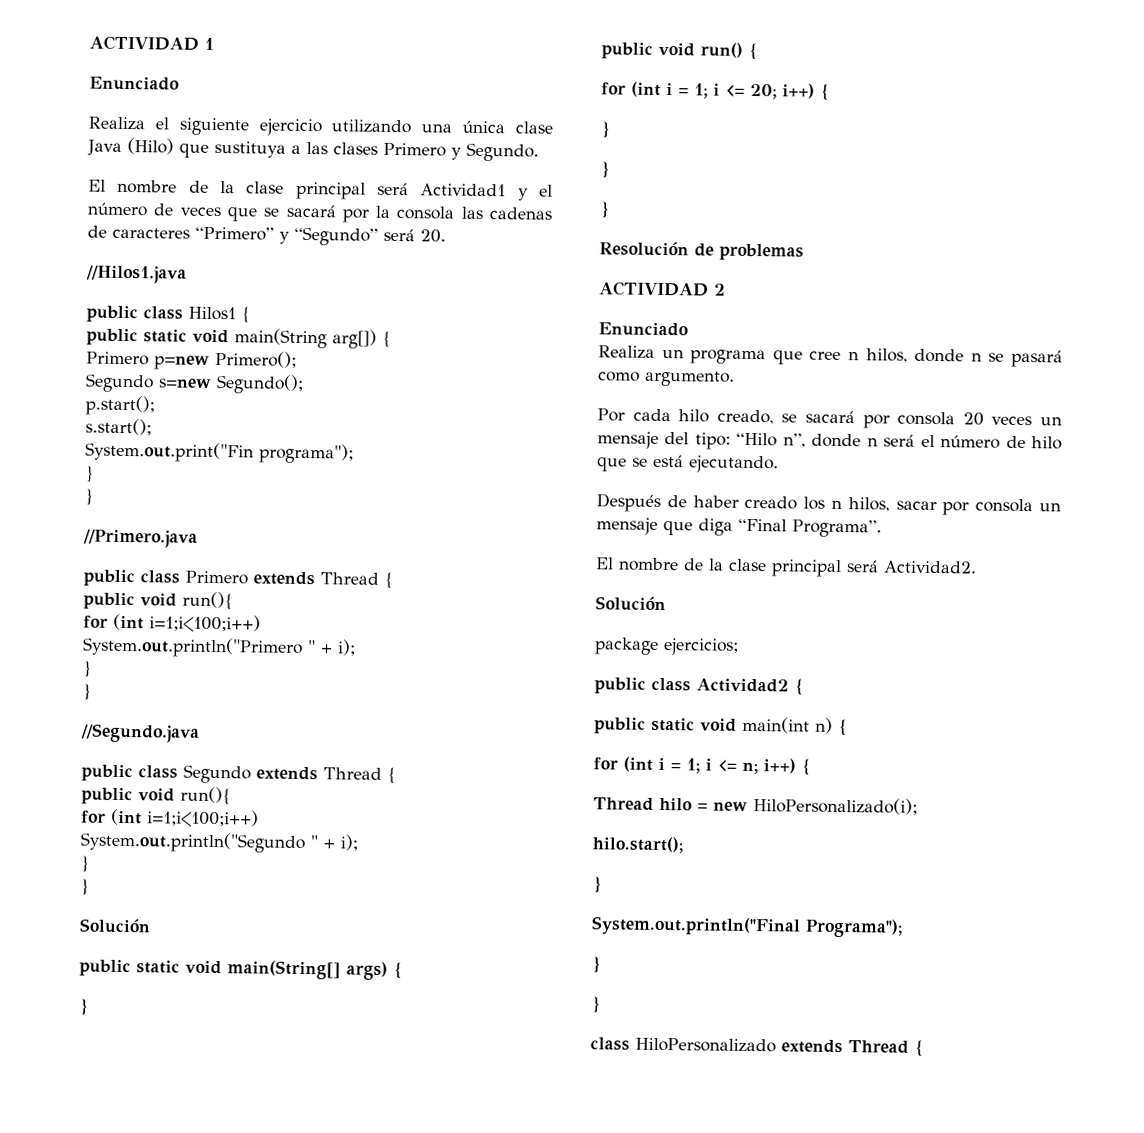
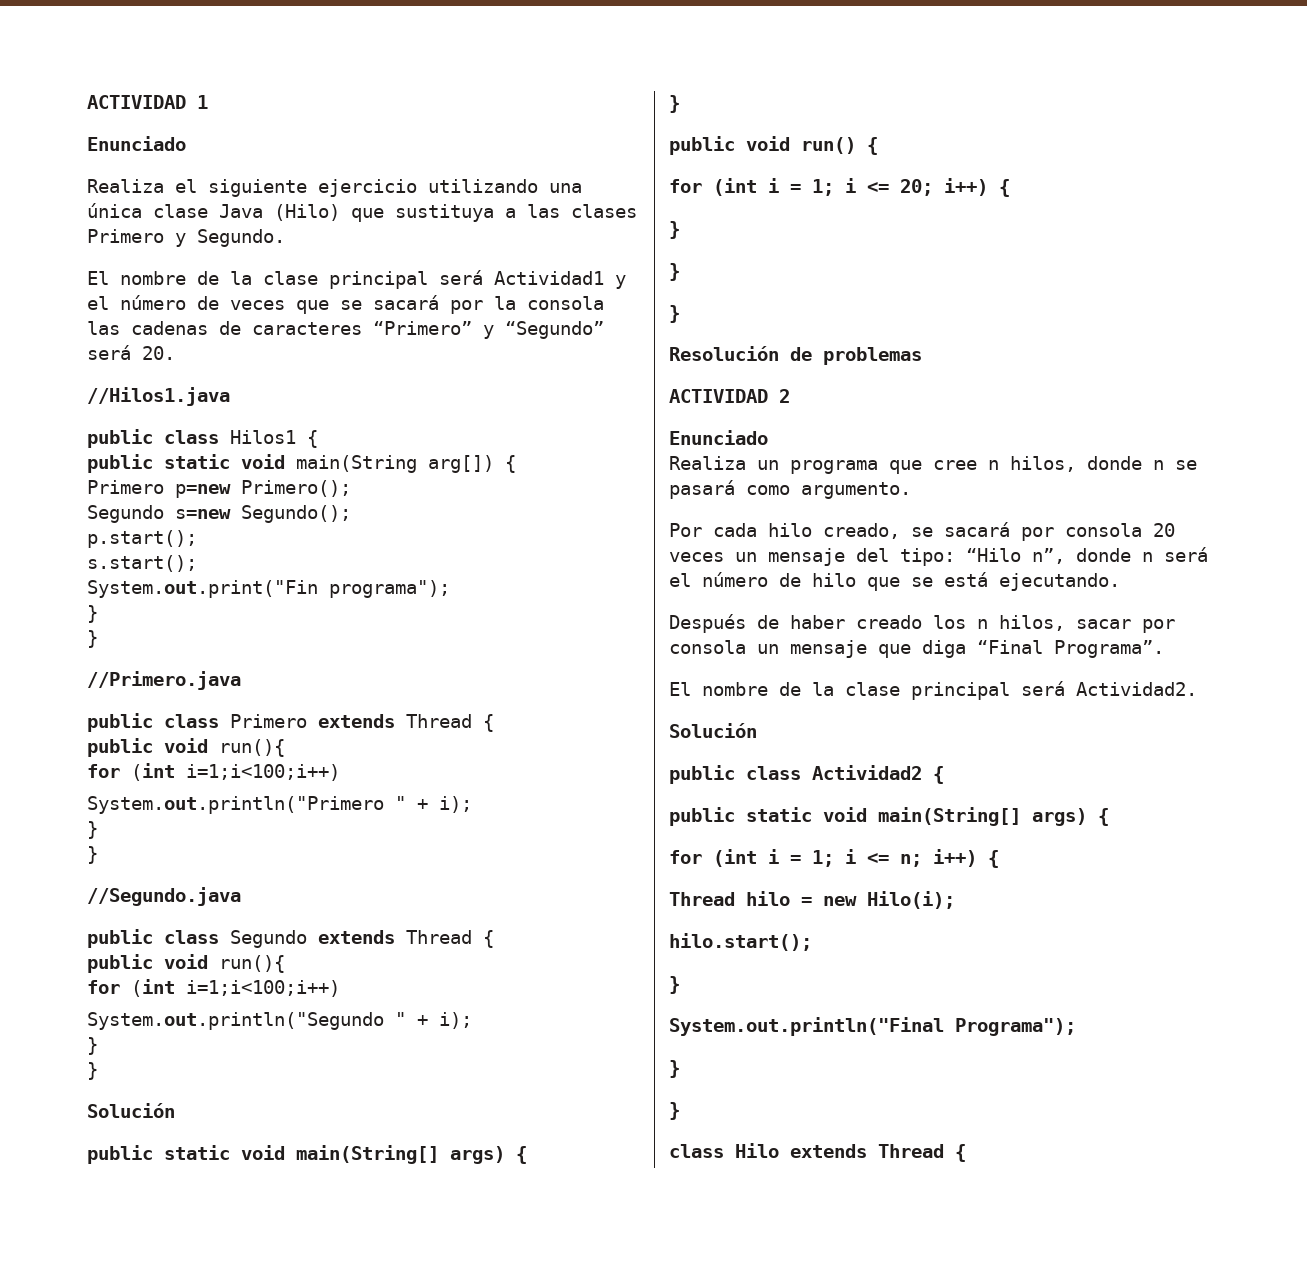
- package ejercicios;
  public class Actividad2 {
- public static void main(int n) {
+ public static void main(String[] args) {
- Thread hilo = new HiloPersonalizado(i);
+ Thread hilo = new Hilo(i);
- class HiloPersonalizado extends Thread {
+ class Hilo extends Thread {

